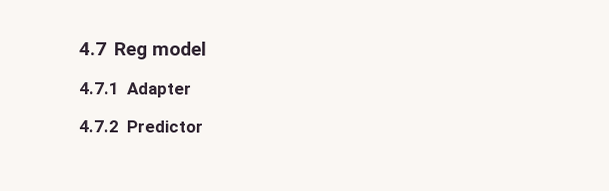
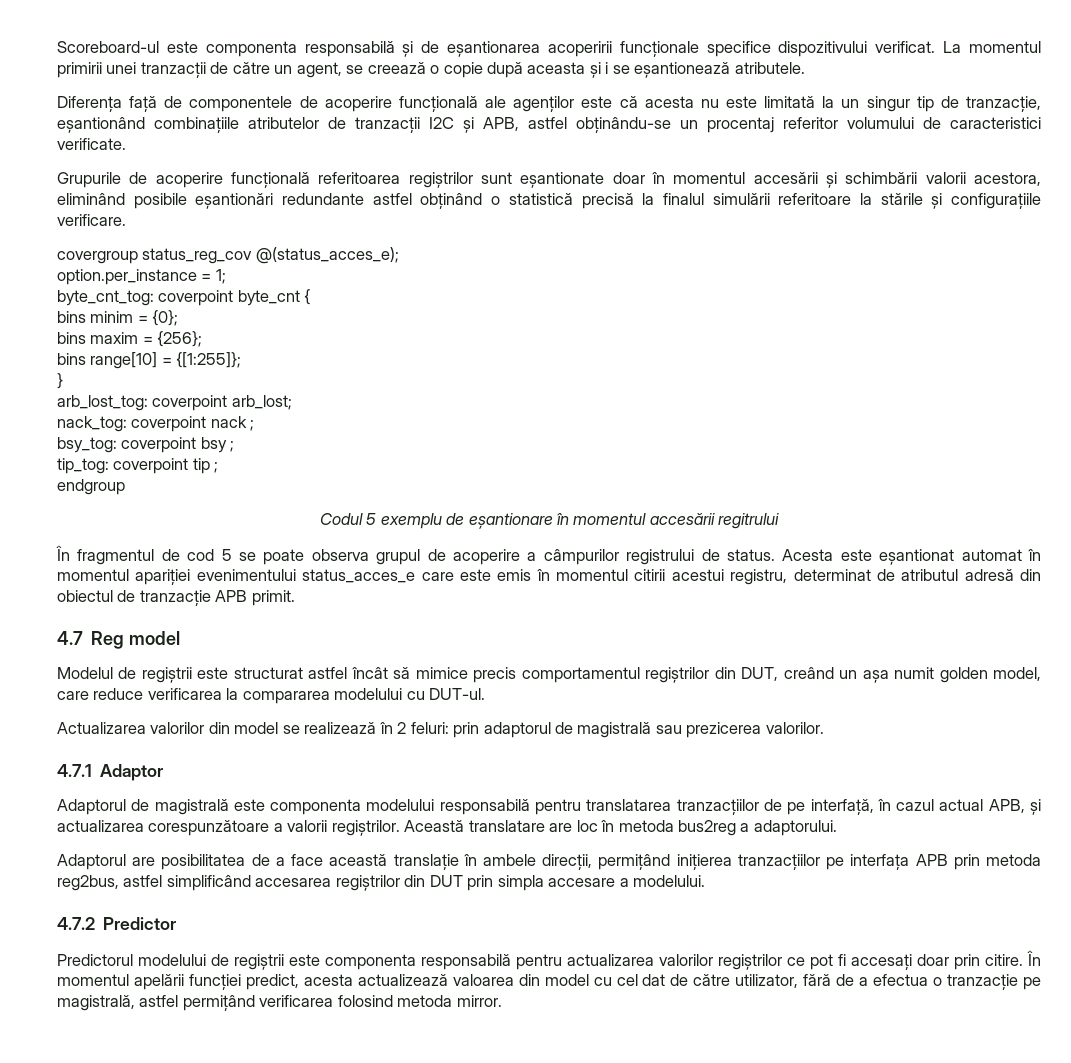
+ Scoreboard-ul este componenta responsabilă și de eșantionarea acoperirii funcționale specifice dispozitivului verificat. La momentul primirii unei tranzacții de către un agent, se creează o copie după aceasta și i se eșantionează atributele.
+ Diferența față de componentele de acoperire funcțională ale agenților este că acesta nu este limitată la un singur tip de tranzacție, eșantionând combinațiile atributelor de tranzacții I2C și APB, astfel obținându-se un procentaj referitor volumului de caracteristici verificate.
+ Grupurile de acoperire funcțională referitoarea regiștrilor sunt eșantionate doar în momentul accesării și schimbării valorii acestora, eliminând posibile eșantionări redundante astfel obținând o statistică precisă la finalul simulării referitoare la stările și configurațiile verificare.
+ covergroup status_reg_cov @(status_acces_e);
+ option.per_instance = 1;
+ byte_cnt_tog: coverpoint byte_cnt {
+ bins minim = {0};
+ bins maxim = {256};
+ bins range[10] = {[1:255]};
+ }
+ arb_lost_tog: coverpoint arb_lost;
+ nack_tog: coverpoint nack ;
+ bsy_tog: coverpoint bsy ;
+ tip_tog: coverpoint tip ;
+ endgroup
+ Codul 5 exemplu de eșantionare în momentul accesării regitrului
+ În fragmentul de cod 5 se poate observa grupul de acoperire a câmpurilor registrului de status. Acesta este eșantionat automat în momentul apariției evenimentului status_acces_e care este emis în momentul citirii acestui registru, determinat de atributul adresă din obiectul de tranzacție APB primit.
  4.7 Reg model
- 4.7.1 Adapter
+ Modelul de regiștrii este structurat astfel încât să mimice precis comportamentul regiștrilor din DUT, creând un așa numit golden model, care reduce verificarea la compararea modelului cu DUT-ul.
+ Actualizarea valorilor din model se realizează în 2 feluri: prin adaptorul de magistrală sau prezicerea valorilor.
+ 4.7.1 Adaptor
+ Adaptorul de magistrală este componenta modelului responsabilă pentru translatarea tranzacțiilor de pe interfață, în cazul actual APB, și actualizarea corespunzătoare a valorii regiștrilor. Această translatare are loc în metoda bus2reg a adaptorului.
+ Adaptorul are posibilitatea de a face această translație în ambele direcții, permițând inițierea tranzacțiilor pe interfața APB prin metoda reg2bus, astfel simplificând accesarea regiștrilor din DUT prin simpla accesare a modelului.
  4.7.2 Predictor
+ Predictorul modelului de regiștrii este componenta responsabilă pentru actualizarea valorilor regiștrilor ce pot fi accesați doar prin citire. În momentul apelării funcției predict, acesta actualizează valoarea din model cu cel dat de către utilizator, fără de a efectua o tranzacție pe magistrală, astfel permițând verificarea folosind metoda mirror.

